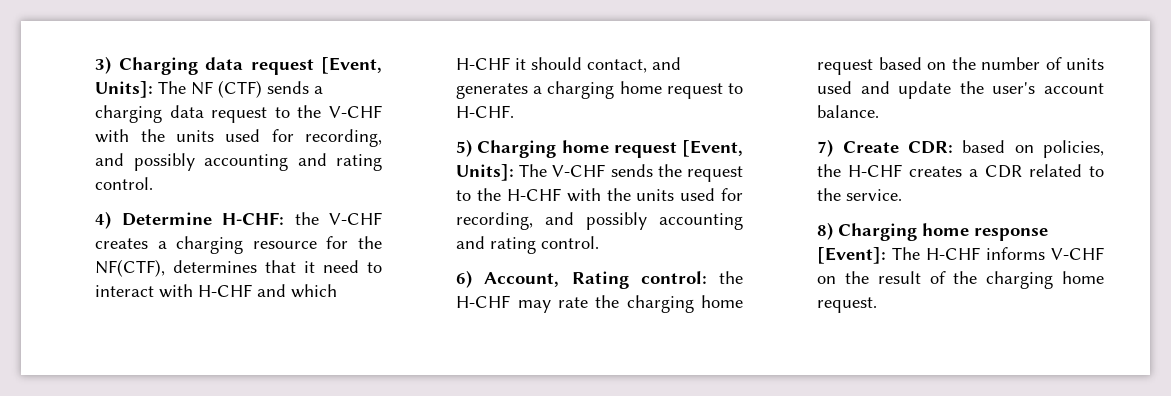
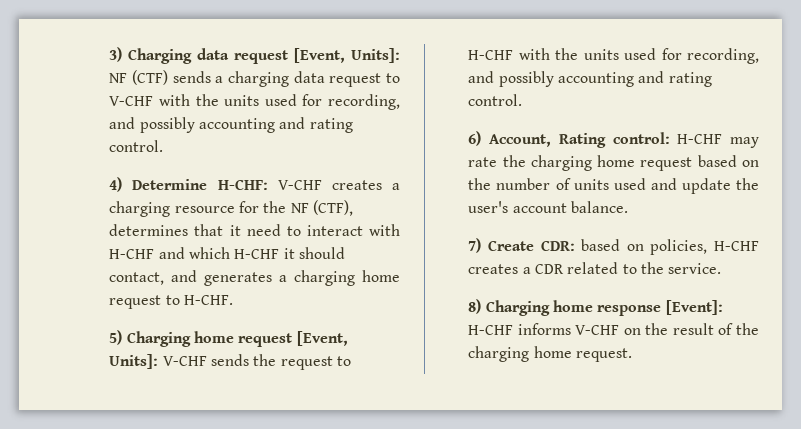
- 3) Charging data request [Event, Units]: The NF (CTF) sends a charging data request to the V-CHF with the units used for recording, and possibly accounting and rating control.
+ 3) Charging data request [Event, Units]: NF (CTF) sends a charging data request to V-CHF with the units used for recording, and possibly accounting and rating control.
- 4) Determine H-CHF: the V-CHF creates a charging resource for the NF(CTF), determines that it need to interact with H-CHF and which H-CHF it should contact, and generates a charging home request to H-CHF.
+ 4) Determine H-CHF: V-CHF creates a charging resource for the NF (CTF), determines that it need to interact with H-CHF and which H-CHF it should contact, and generates a charging home request to H-CHF.
- 5) Charging home request [Event, Units]: The V-CHF sends the request to the H-CHF with the units used for recording, and possibly accounting and rating control.
+ 5) Charging home request [Event, Units]: V-CHF sends the request to H-CHF with the units used for recording, and possibly accounting and rating control.
- 6) Account, Rating control: the H-CHF may rate the charging home request based on the number of units used and update the user's account balance.
+ 6) Account, Rating control: H-CHF may rate the charging home request based on the number of units used and update the user's account balance.
- 7) Create CDR: based on policies, the H-CHF creates a CDR related to the service.
+ 7) Create CDR: based on policies, H-CHF creates a CDR related to the service.
- 8) Charging home response [Event]: The H-CHF informs V-CHF on the result of the charging home request.
+ 8) Charging home response [Event]: H-CHF informs V-CHF on the result of the charging home request.

